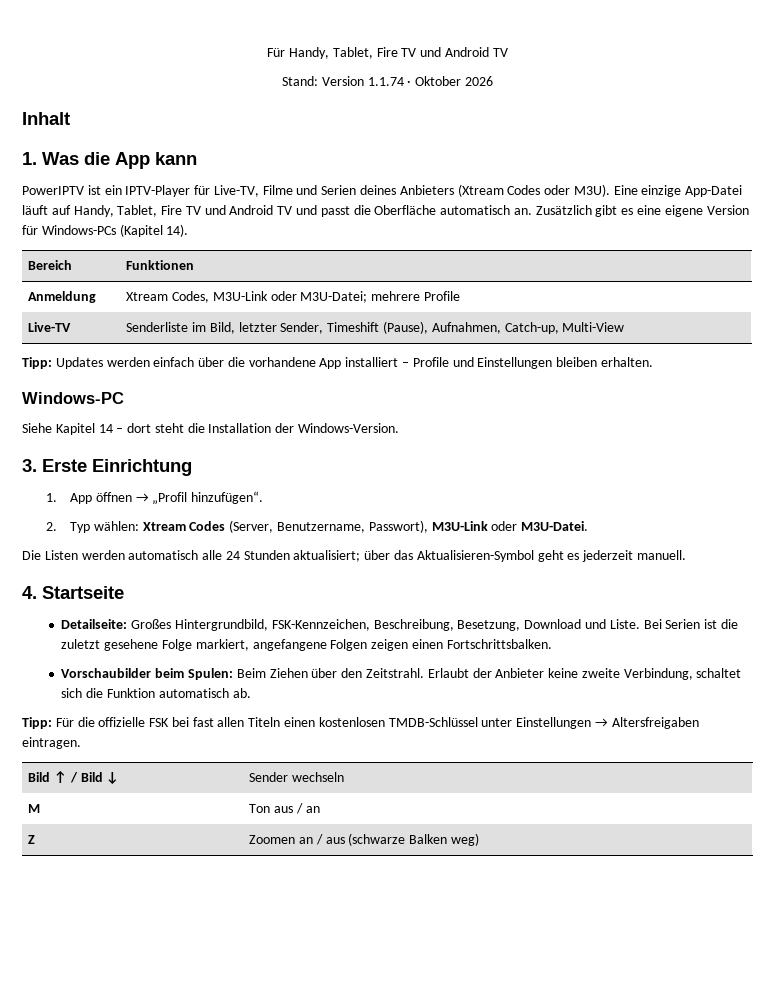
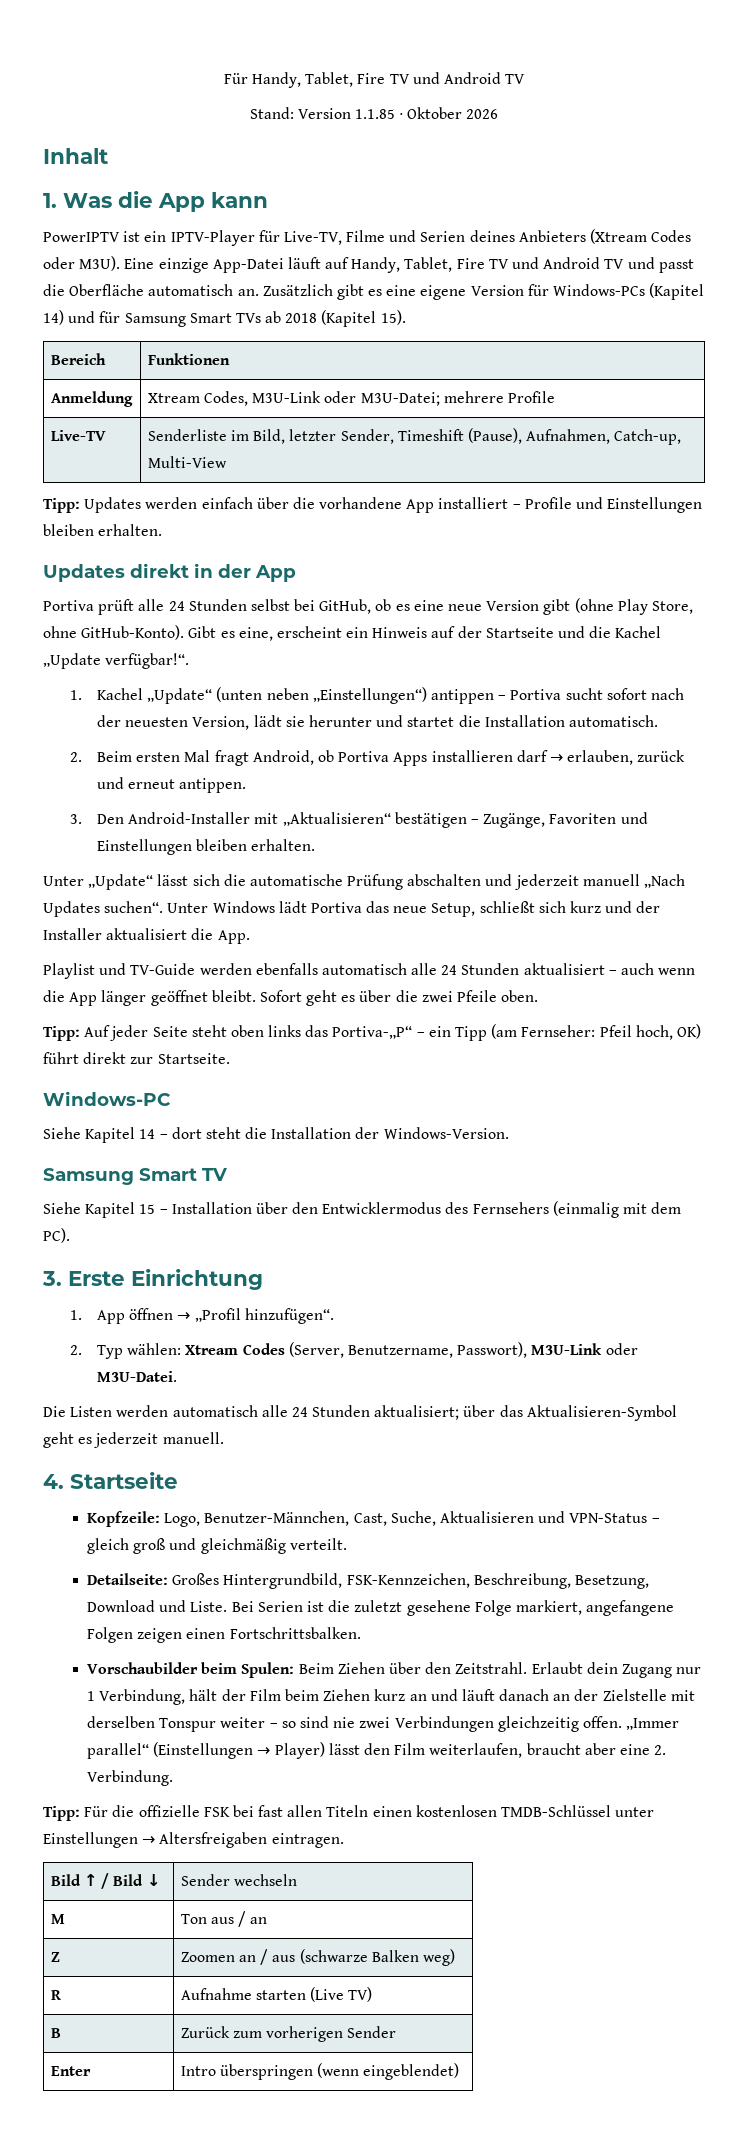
- Stand: Version 1.1.74 · Oktober 2026
+ Stand: Version 1.1.85 · Oktober 2026
- Zusätzlich gibt es eine eigene Version für Windows-PCs (Kapitel 14).
+ Zusätzlich gibt es eine eigene Version für Windows-PCs (Kapitel 14) und für Samsung Smart TVs ab 2018 (Kapitel 15).
+ Updates direkt in der App
+ Portiva prüft alle 24 Stunden selbst bei GitHub, ob es eine neue Version gibt (ohne Play Store, ohne GitHub-Konto). Gibt es eine, erscheint ein Hinweis auf der Startseite und die Kachel „Update verfügbar!“.
+ 1. Kachel „Update“ (unten neben „Einstellungen“) antippen – Portiva sucht sofort nach der neuesten Version, lädt sie herunter und startet die Installation automatisch.
+ 2. Beim ersten Mal fragt Android, ob Portiva Apps installieren darf → erlauben, zurück und erneut antippen.
+ 3. Den Android-Installer mit „Aktualisieren“ bestätigen – Zugänge, Favoriten und Einstellungen bleiben erhalten.
+ Unter „Update“ lässt sich die automatische Prüfung abschalten und jederzeit manuell „Nach Updates suchen“. Unter Windows lädt Portiva das neue Setup, schließt sich kurz und der Installer aktualisiert die App.
+ Playlist und TV-Guide werden ebenfalls automatisch alle 24 Stunden aktualisiert – auch wenn die App länger geöffnet bleibt. Sofort geht es über die zwei Pfeile oben.
+ Tipp: Auf jeder Seite steht oben links das Portiva-„P“ – ein Tipp (am Fernseher: Pfeil hoch, OK) führt direkt zur Startseite.
+ Samsung Smart TV
+ Siehe Kapitel 15 – Installation über den Entwicklermodus des Fernsehers (einmalig mit dem PC).
+ Kopfzeile: Logo, Benutzer-Männchen, Cast, Suche, Aktualisieren und VPN-Status – gleich groß und gleichmäßig verteilt.
- Erlaubt der Anbieter keine zweite Verbindung, schaltet sich die Funktion automatisch ab.
+ Erlaubt dein Zugang nur 1 Verbindung, hält der Film beim Ziehen kurz an und läuft danach an der Zielstelle mit derselben Tonspur weiter – so sind nie zwei Verbindungen gleichzeitig offen. „Immer parallel“ (Einstellungen → Player) lässt den Film weiterlaufen, braucht aber eine 2. Verbindung.
+ R | Aufnahme starten (Live TV)
+ B | Zurück zum vorherigen Sender
+ Enter | Intro überspringen (wenn eingeblendet)

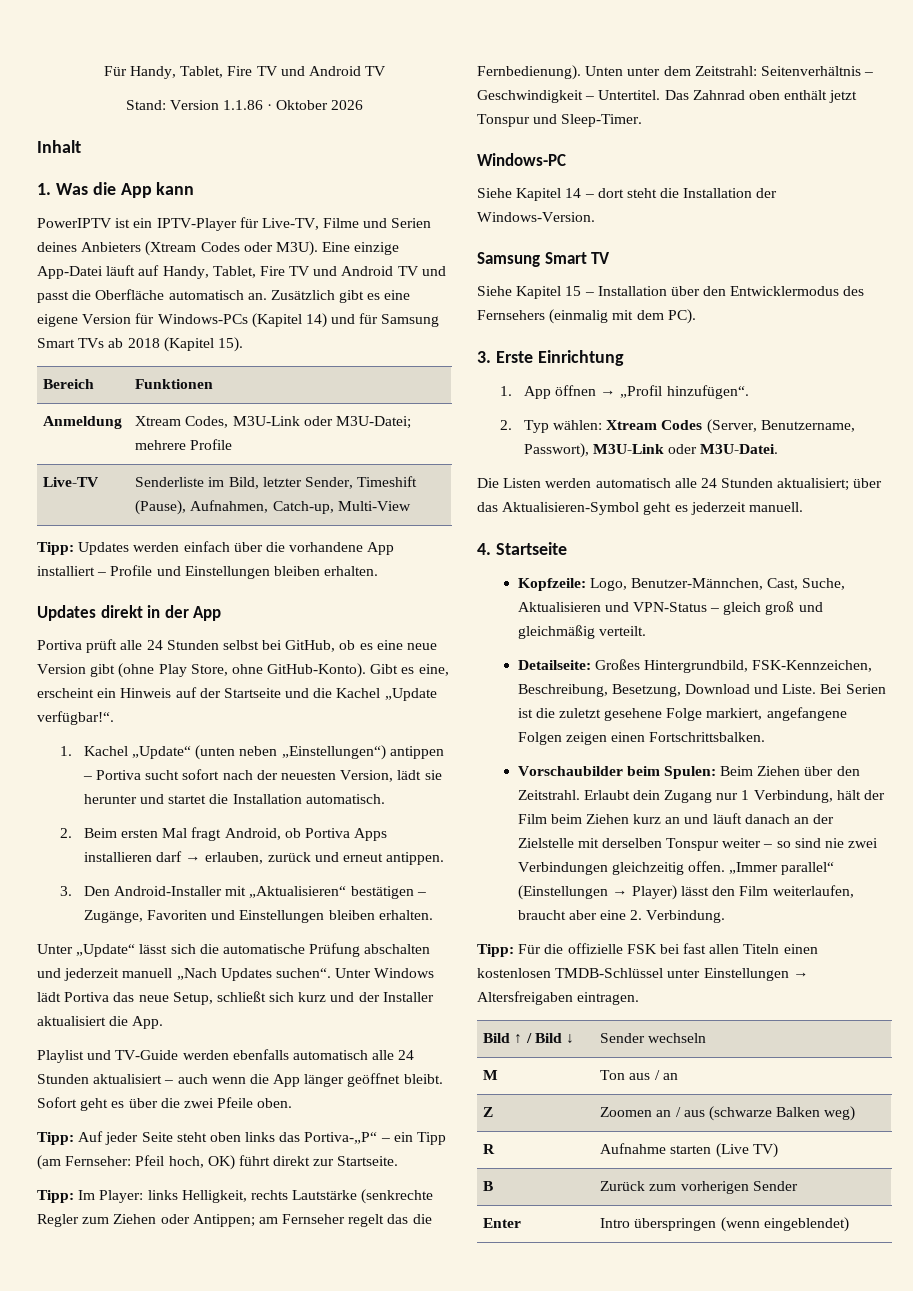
- Stand: Version 1.1.85 · Oktober 2026
+ Stand: Version 1.1.86 · Oktober 2026
+ Tipp: Im Player: links Helligkeit, rechts Lautstärke (senkrechte Regler zum Ziehen oder Antippen; am Fernseher regelt das die Fernbedienung). Unten unter dem Zeitstrahl: Seitenverhältnis – Geschwindigkeit – Untertitel. Das Zahnrad oben enthält jetzt Tonspur und Sleep-Timer.

